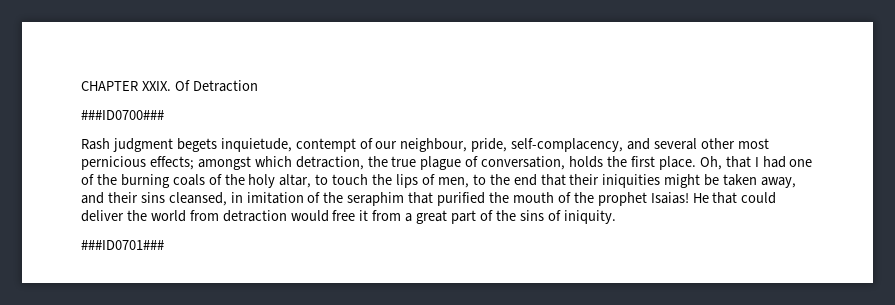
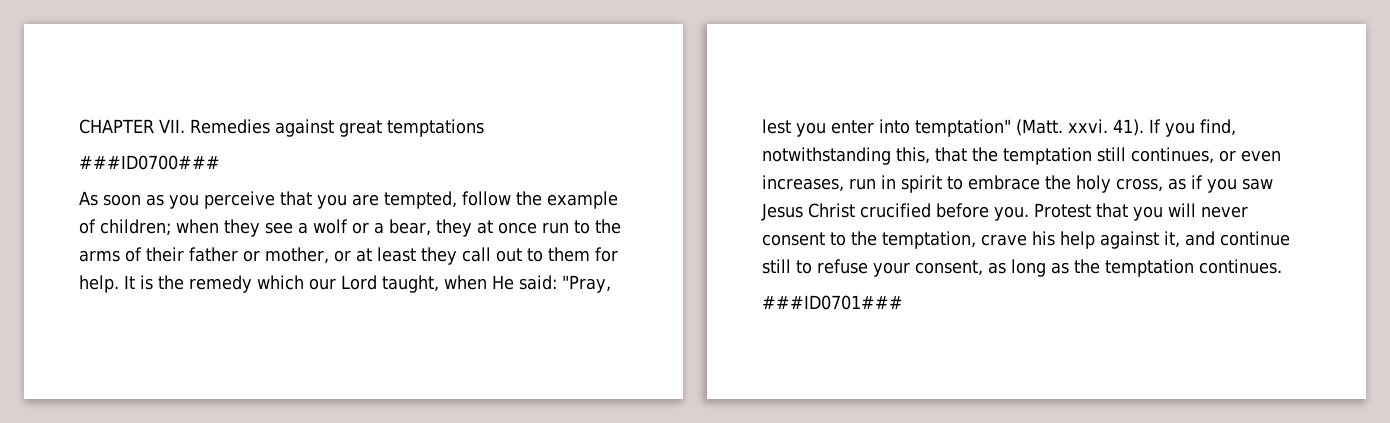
- CHAPTER XXIX. Of Detraction
+ CHAPTER VII. Remedies against great temptations
  ###ID0700###
- Rash judgment begets inquietude, contempt of our neighbour, pride, self-complacency, and several other most pernicious effects; amongst which detraction, the true plague of conversation, holds the first place. Oh, that I had one of the burning coals of the holy altar, to touch the lips of men, to the end that their iniquities might be taken away, and their sins cleansed, in imitation of the seraphim that purified the mouth of the prophet Isaias! He that could deliver the world from detraction would free it from a great part of the sins of iniquity.
+ As soon as you perceive that you are tempted, follow the example of children; when they see a wolf or a bear, they at once run to the arms of their father or mother, or at least they call out to them for help. It is the remedy which our Lord taught, when He said: "Pray, lest you enter into temptation" (Matt. xxvi. 41). If you find, notwithstanding this, that the temptation still continues, or even increases, run in spirit to embrace the holy cross, as if you saw Jesus Christ crucified before you. Protest that you will never consent to the temptation, crave his help against it, and continue still to refuse your consent, as long as the temptation continues.

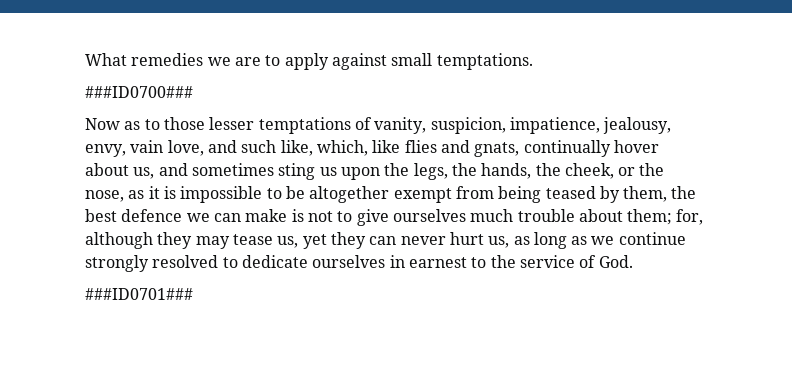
- CHAPTER VII. Remedies against great temptations
+ What remedies we are to apply against small temptations.
  ###ID0700###
- As soon as you perceive that you are tempted, follow the example of children; when they see a wolf or a bear, they at once run to the arms of their father or mother, or at least they call out to them for help. It is the remedy which our Lord taught, when He said: "Pray, lest you enter into temptation" (Matt. xxvi. 41). If you find, notwithstanding this, that the temptation still continues, or even increases, run in spirit to embrace the holy cross, as if you saw Jesus Christ crucified before you. Protest that you will never consent to the temptation, crave his help against it, and continue still to refuse your consent, as long as the temptation continues.
+ Now as to those lesser temptations of vanity, suspicion, impatience, jealousy, envy, vain love, and such like, which, like flies and gnats, continually hover about us, and sometimes sting us upon the legs, the hands, the cheek, or the nose, as it is impossible to be altogether exempt from being teased by them, the best defence we can make is not to give ourselves much trouble about them; for, although they may tease us, yet they can never hurt us, as long as we continue strongly resolved to dedicate ourselves in earnest to the service of God.

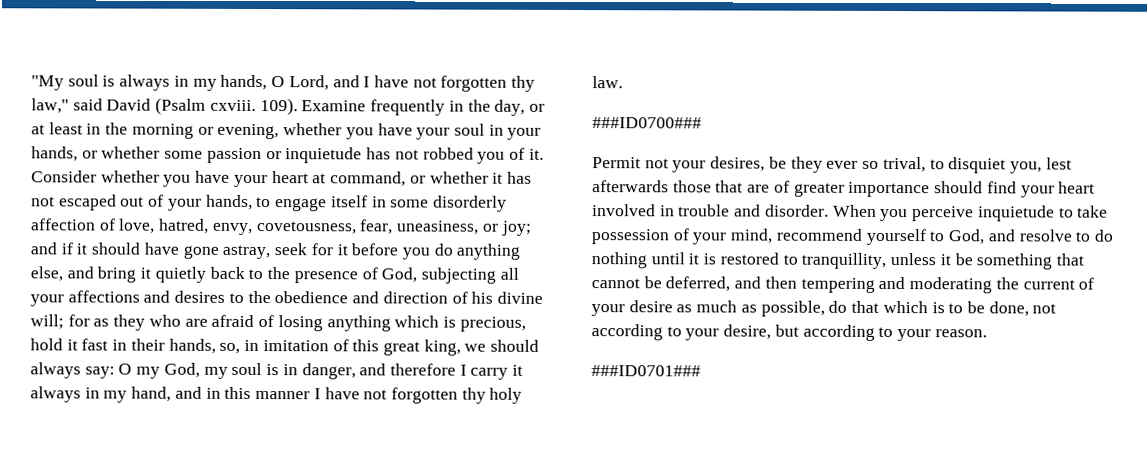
- What remedies we are to apply against small temptations.
+ "My soul is always in my hands, O Lord, and I have not forgotten thy law," said David (Psalm cxviii. 109). Examine frequently in the day, or at least in the morning or evening, whether you have your soul in your hands, or whether some passion or inquietude has not robbed you of it. Consider whether you have your heart at command, or whether it has not escaped out of your hands, to engage itself in some disorderly affection of love, hatred, envy, covetousness, fear, uneasiness, or joy; and if it should have gone astray, seek for it before you do anything else, and bring it quietly back to the presence of God, subjecting all your affections and desires to the obedience and direction of his divine will; for as they who are afraid of losing anything which is precious, hold it fast in their hands, so, in imitation of this great king, we should always say: O my God, my soul is in danger, and therefore I carry it always in my hand, and in this manner I have not forgotten thy holy law.
  ###ID0700###
- Now as to those lesser temptations of vanity, suspicion, impatience, jealousy, envy, vain love, and such like, which, like flies and gnats, continually hover about us, and sometimes sting us upon the legs, the hands, the cheek, or the nose, as it is impossible to be altogether exempt from being teased by them, the best defence we can make is not to give ourselves much trouble about them; for, although they may tease us, yet they can never hurt us, as long as we continue strongly resolved to dedicate ourselves in earnest to the service of God.
+ Permit not your desires, be they ever so trival, to disquiet you, lest afterwards those that are of greater importance should find your heart involved in trouble and disorder. When you perceive inquietude to take possession of your mind, recommend yourself to God, and resolve to do nothing until it is restored to tranquillity, unless it be something that cannot be deferred, and then tempering and moderating the current of your desire as much as possible, do that which is to be done, not according to your desire, but according to your reason.

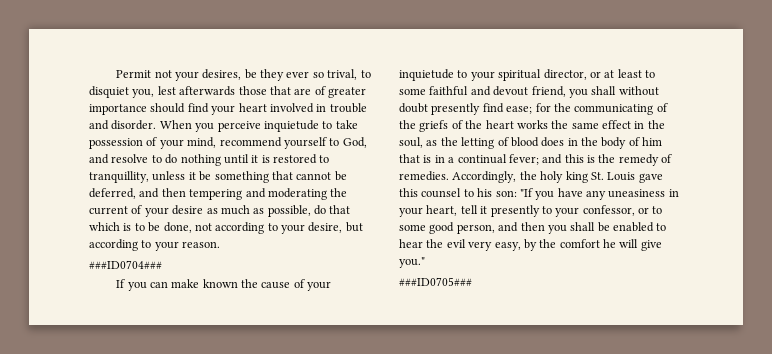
- "My soul is always in my hands, O Lord, and I have not forgotten thy law," said David (Psalm cxviii. 109). Examine frequently in the day, or at least in the morning or evening, whether you have your soul in your hands, or whether some passion or inquietude has not robbed you of it. Consider whether you have your heart at command, or whether it has not escaped out of your hands, to engage itself in some disorderly affection of love, hatred, envy, covetousness, fear, uneasiness, or joy; and if it should have gone astray, seek for it before you do anything else, and bring it quietly back to the presence of God, subjecting all your affections and desires to the obedience and direction of his divine will; for as they who are afraid of losing anything which is precious, hold it fast in their hands, so, in imitation of this great king, we should always say: O my God, my soul is in danger, and therefore I carry it always in my hand, and in this manner I have not forgotten thy holy law.
- ###ID0700###
- ###ID0701###
+ ###ID0704###
+ If you can make known the cause of your inquietude to your spiritual director, or at least to some faithful and devout friend, you shall without doubt presently find ease; for the communicating of the griefs of the heart works the same effect in the soul, as the letting of blood does in the body of him that is in a continual fever; and this is the remedy of remedies. Accordingly, the holy king St. Louis gave this counsel to his son: "If you have any uneasiness in your heart, tell it presently to your confessor, or to some good person, and then you shall be enabled to hear the evil very easy, by the comfort he will give you."
+ ###ID0705###

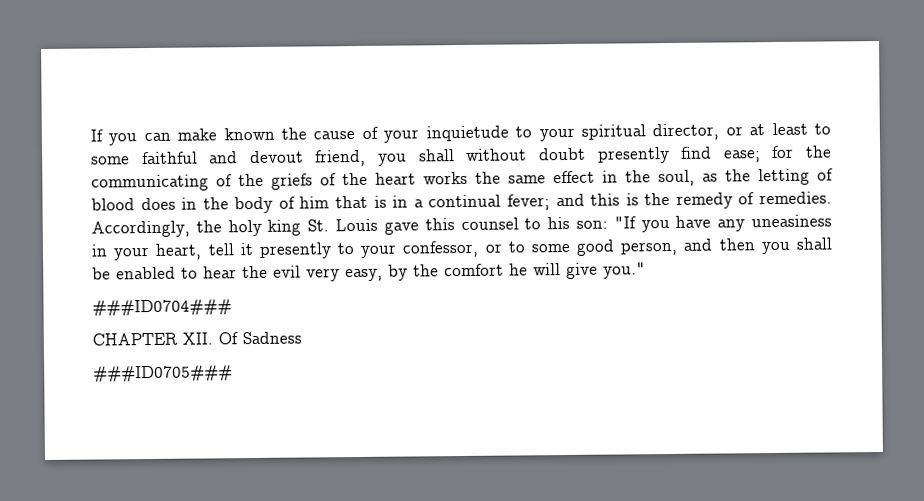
- Permit not your desires, be they ever so trival, to disquiet you, lest afterwards those that are of greater importance should find your heart involved in trouble and disorder. When you perceive inquietude to take possession of your mind, recommend yourself to God, and resolve to do nothing until it is restored to tranquillity, unless it be something that cannot be deferred, and then tempering and moderating the current of your desire as much as possible, do that which is to be done, not according to your desire, but according to your reason.
- ###ID0704###
+ ###ID0704###
+ CHAPTER XII. Of Sadness

